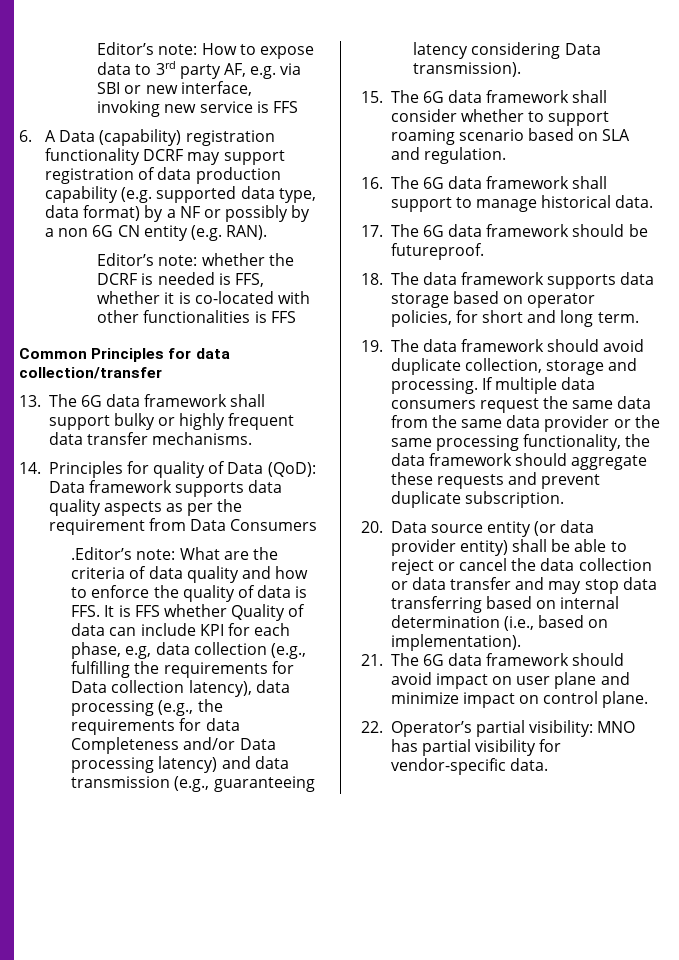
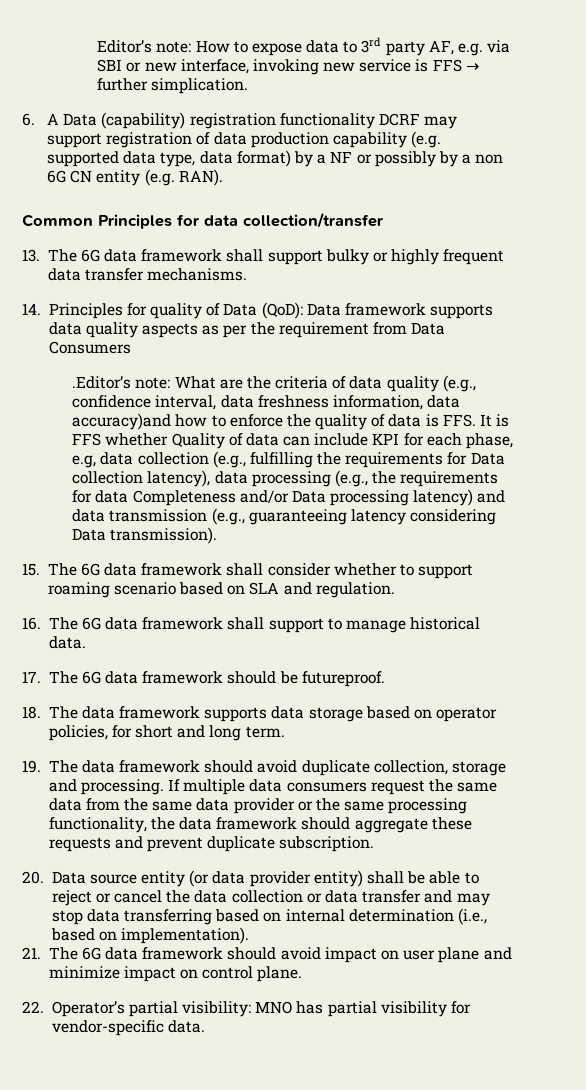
- Editor’s note: How to expose data to 3rd party AF, e.g. via SBI or new interface, invoking new service is FFS
+ Editor’s note: How to expose data to 3rd party AF, e.g. via SBI or new interface, invoking new service is FFS → further simplication.
- Editor’s note: whether the DCRF is needed is FFS, whether it is co-located with other functionalities is FFS
- What are the criteria of data quality and how to enforce the quality of data is FFS. It is FFS whether Quality of data can include KPI for each phase, e.g, data collection (e.g., fulfilling the requirements for Data collection latency), data processing (e.g., the requirements for data Completeness and/or Data processing latency) and data transmission (e.g., guaranteeing latency considering Data transmission).
+ What are the criteria of data quality (e.g., confidence interval, data freshness information, data accuracy)and how to enforce the quality of data is FFS. It is FFS whether Quality of data can include KPI for each phase, e.g, data collection (e.g., fulfilling the requirements for Data collection latency), data processing (e.g., the requirements for data Completeness and/or Data processing latency) and data transmission (e.g., guaranteeing latency considering Data transmission).

